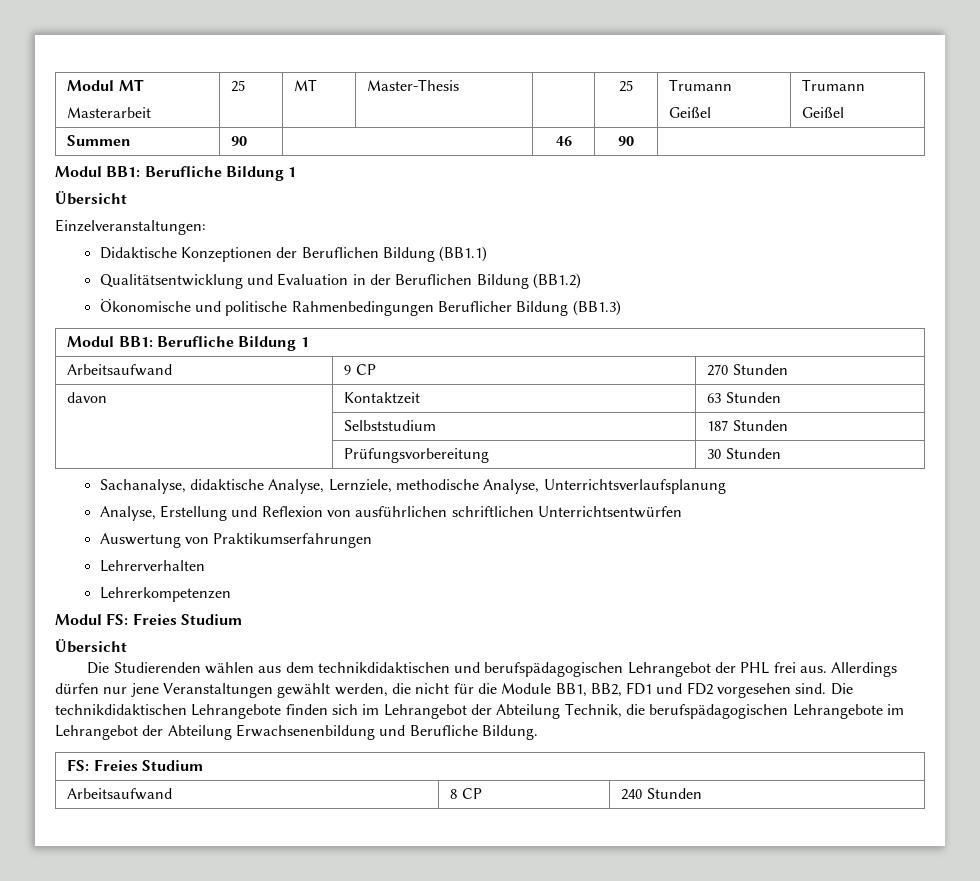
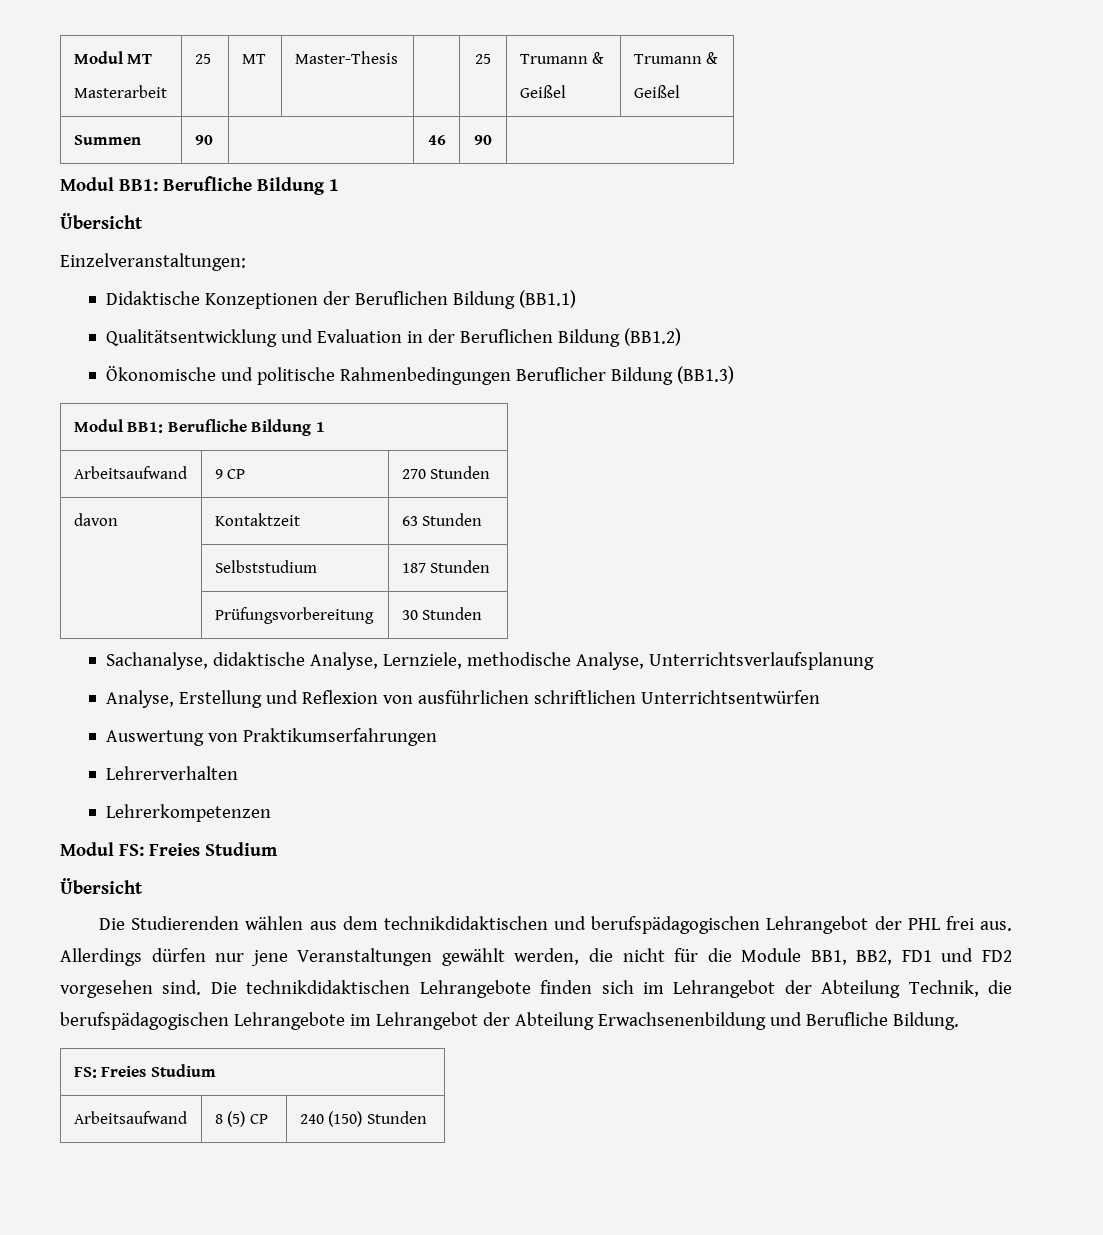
  Modul MT
- Masterarbeit | 25 | MT | Master-Thesis | | 25 | Trumann
- Geißel | Trumann
+ Masterarbeit | 25 | MT | Master-Thesis | | 25 | Trumann &
+ Geißel | Trumann &
- Arbeitsaufwand | 8 CP | 240 Stunden
+ Arbeitsaufwand | 8 (5) CP | 240 (150) Stunden

